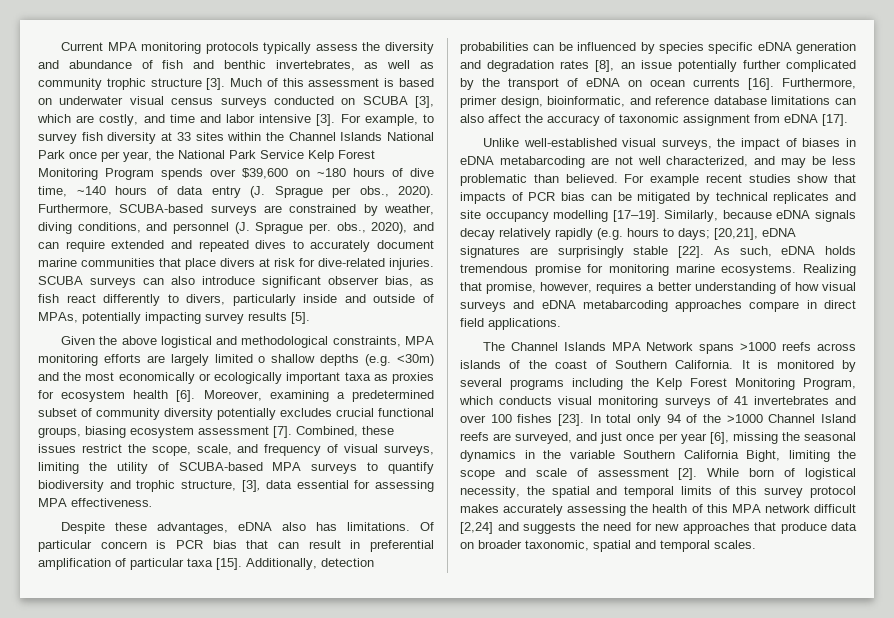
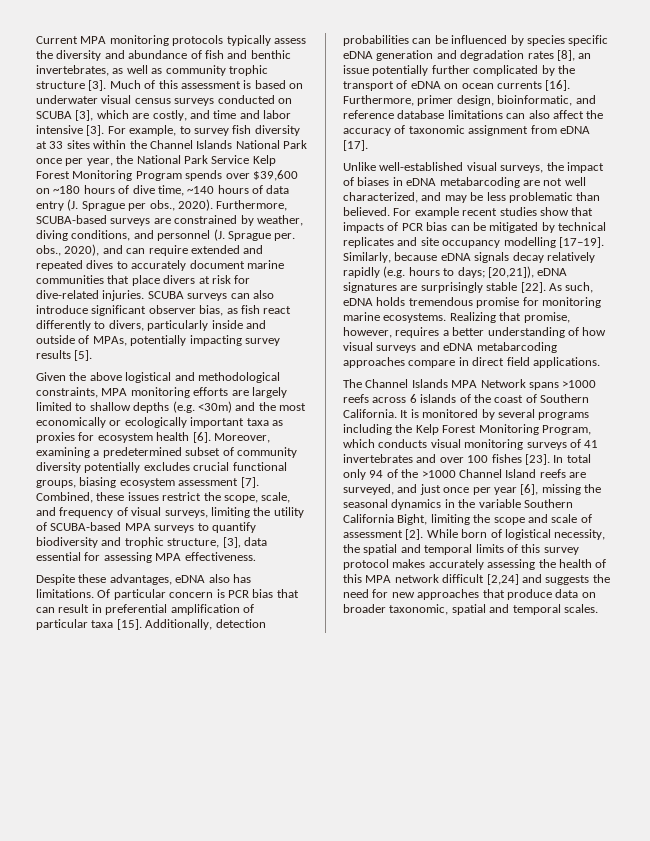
- Given the above logistical and methodological constraints, MPA monitoring efforts are largely limited o shallow depths (e.g. <30m) and the most economically or ecologically important taxa as proxies for ecosystem health [6].
+ Given the above logistical and methodological constraints, MPA monitoring efforts are largely limited to shallow depths (e.g. <30m) and the most economically or ecologically important taxa as proxies for ecosystem health [6].
- Similarly, because eDNA signals decay relatively rapidly (e.g. hours to days; [20,21], eDNA signatures are surprisingly stable [22].
+ Similarly, because eDNA signals decay relatively rapidly (e.g. hours to days; [20,21]), eDNA signatures are surprisingly stable [22].
- The Channel Islands MPA Network spans >1000 reefs across islands of the coast of Southern California.
+ The Channel Islands MPA Network spans >1000 reefs across 6 islands of the coast of Southern California.

